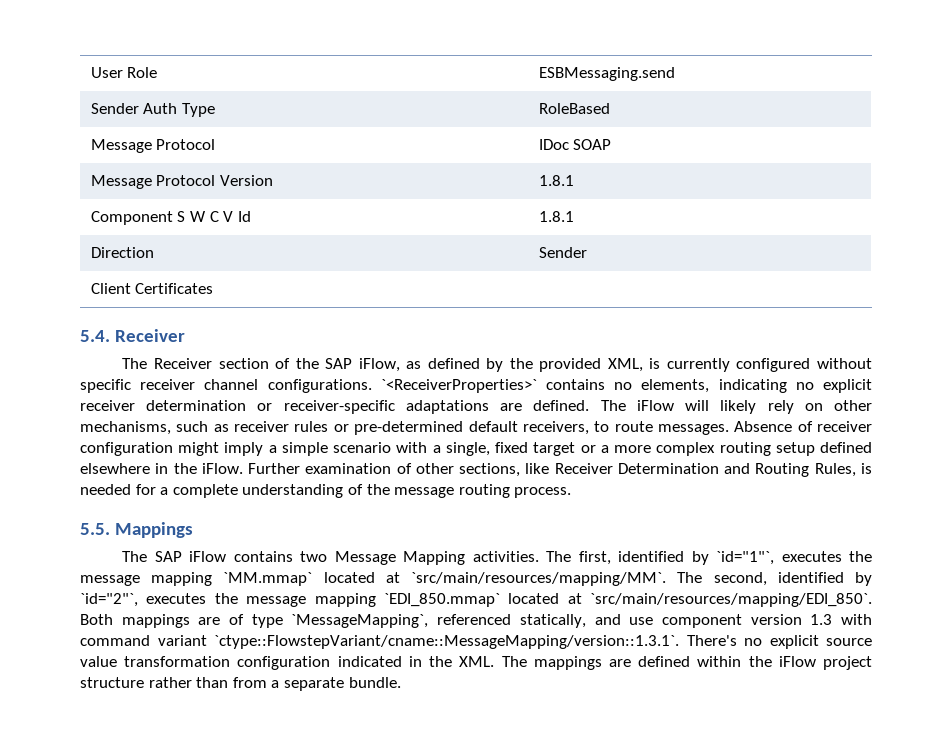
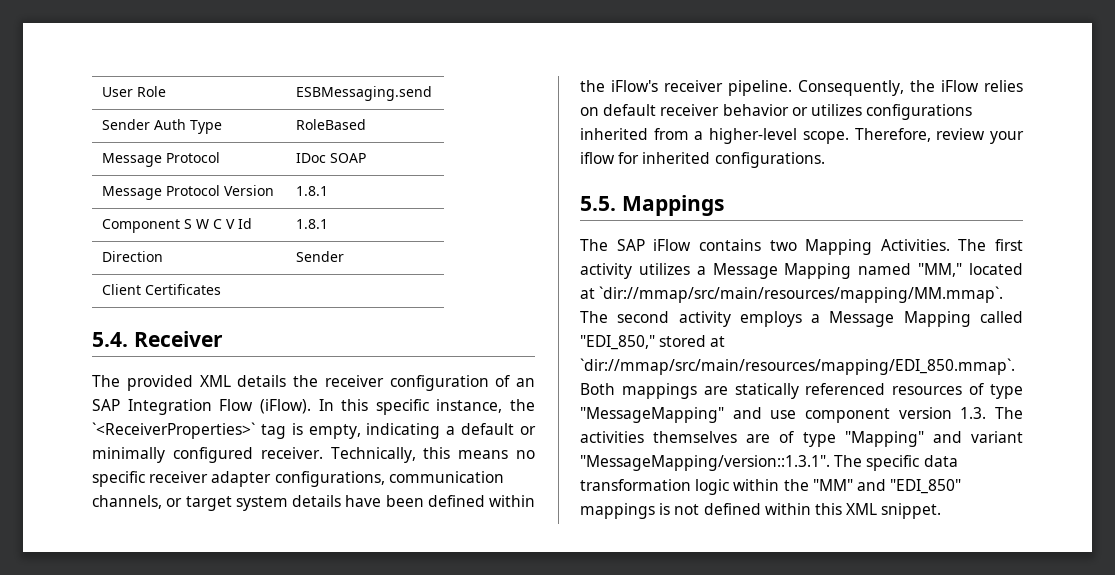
- The Receiver section of the SAP iFlow, as defined by the provided XML, is currently configured without specific receiver channel configurations. `<ReceiverProperties>` contains no elements, indicating no explicit receiver determination or receiver-specific adaptations are defined. The iFlow will likely rely on other mechanisms, such as receiver rules or pre-determined default receivers, to route messages. Absence of receiver configuration might imply a simple scenario with a single, fixed target or a more complex routing setup defined elsewhere in the iFlow. Further examination of other sections, like Receiver Determination and Routing Rules, is needed for a complete understanding of the message routing process.
+ The provided XML details the receiver configuration of an SAP Integration Flow (iFlow). In this specific instance, the `<ReceiverProperties>` tag is empty, indicating a default or minimally configured receiver. Technically, this means no specific receiver adapter configurations, communication channels, or target system details have been defined within the iFlow's receiver pipeline. Consequently, the iFlow relies on default receiver behavior or utilizes configurations inherited from a higher-level scope. Therefore, review your iflow for inherited configurations.
- The SAP iFlow contains two Message Mapping activities. The first, identified by `id="1"`, executes the message mapping `MM.mmap` located at `src/main/resources/mapping/MM`. The second, identified by `id="2"`, executes the message mapping `EDI_850.mmap` located at `src/main/resources/mapping/EDI_850`. Both mappings are of type `MessageMapping`, referenced statically, and use component version 1.3 with command variant `ctype::FlowstepVariant/cname::MessageMapping/version::1.3.1`. There's no explicit source value transformation configuration indicated in the XML. The mappings are defined within the iFlow project structure rather than from a separate bundle.
+ The SAP iFlow contains two Mapping Activities. The first activity utilizes a Message Mapping named "MM," located at `dir://mmap/src/main/resources/mapping/MM.mmap`. The second activity employs a Message Mapping called "EDI_850," stored at `dir://mmap/src/main/resources/mapping/EDI_850.mmap`. Both mappings are statically referenced resources of type "MessageMapping" and use component version 1.3. The activities themselves are of type "Mapping" and variant "MessageMapping/version::1.3.1". The specific data transformation logic within the "MM" and "EDI_850" mappings is not defined within this XML snippet.

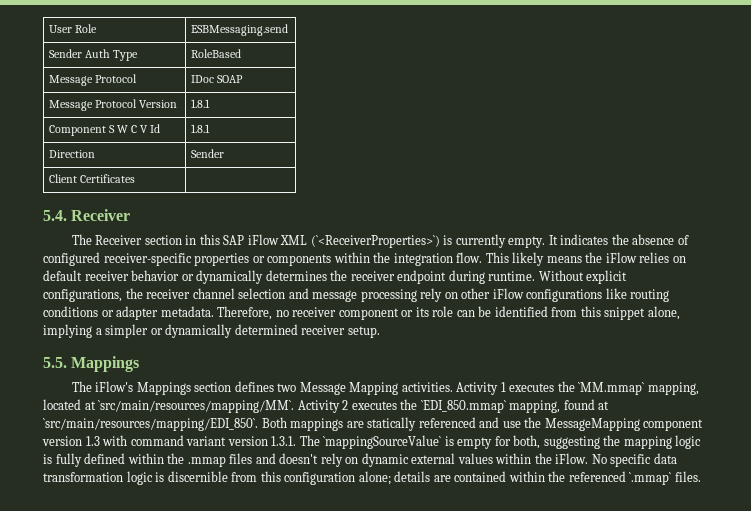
- The provided XML details the receiver configuration of an SAP Integration Flow (iFlow). In this specific instance, the `<ReceiverProperties>` tag is empty, indicating a default or minimally configured receiver. Technically, this means no specific receiver adapter configurations, communication channels, or target system details have been defined within the iFlow's receiver pipeline. Consequently, the iFlow relies on default receiver behavior or utilizes configurations inherited from a higher-level scope. Therefore, review your iflow for inherited configurations.
+ The Receiver section in this SAP iFlow XML (`<ReceiverProperties>`) is currently empty. It indicates the absence of configured receiver-specific properties or components within the integration flow. This likely means the iFlow relies on default receiver behavior or dynamically determines the receiver endpoint during runtime. Without explicit configurations, the receiver channel selection and message processing rely on other iFlow configurations like routing conditions or adapter metadata. Therefore, no receiver component or its role can be identified from this snippet alone, implying a simpler or dynamically determined receiver setup.
  5.5. Mappings
- The SAP iFlow contains two Mapping Activities. The first activity utilizes a Message Mapping named "MM," located at `dir://mmap/src/main/resources/mapping/MM.mmap`. The second activity employs a Message Mapping called "EDI_850," stored at `dir://mmap/src/main/resources/mapping/EDI_850.mmap`. Both mappings are statically referenced resources of type "MessageMapping" and use component version 1.3. The activities themselves are of type "Mapping" and variant "MessageMapping/version::1.3.1". The specific data transformation logic within the "MM" and "EDI_850" mappings is not defined within this XML snippet.
+ The iFlow's Mappings section defines two Message Mapping activities. Activity 1 executes the `MM.mmap` mapping, located at `src/main/resources/mapping/MM`. Activity 2 executes the `EDI_850.mmap` mapping, found at `src/main/resources/mapping/EDI_850`. Both mappings are statically referenced and use the MessageMapping component version 1.3 with command variant version 1.3.1. The `mappingSourceValue` is empty for both, suggesting the mapping logic is fully defined within the .mmap files and doesn't rely on dynamic external values within the iFlow. No specific data transformation logic is discernible from this configuration alone; details are contained within the referenced `.mmap` files.

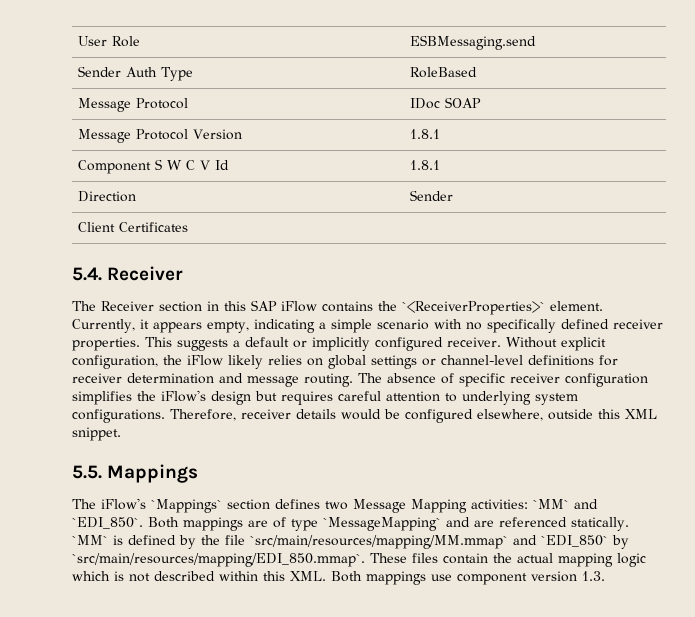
- The Receiver section in this SAP iFlow XML (`<ReceiverProperties>`) is currently empty. It indicates the absence of configured receiver-specific properties or components within the integration flow. This likely means the iFlow relies on default receiver behavior or dynamically determines the receiver endpoint during runtime. Without explicit configurations, the receiver channel selection and message processing rely on other iFlow configurations like routing conditions or adapter metadata. Therefore, no receiver component or its role can be identified from this snippet alone, implying a simpler or dynamically determined receiver setup.
+ The Receiver section in this SAP iFlow contains the `<ReceiverProperties>` element. Currently, it appears empty, indicating a simple scenario with no specifically defined receiver properties. This suggests a default or implicitly configured receiver. Without explicit configuration, the iFlow likely relies on global settings or channel-level definitions for receiver determination and message routing. The absence of specific receiver configuration simplifies the iFlow's design but requires careful attention to underlying system configurations. Therefore, receiver details would be configured elsewhere, outside this XML snippet.
- The iFlow's Mappings section defines two Message Mapping activities. Activity 1 executes the `MM.mmap` mapping, located at `src/main/resources/mapping/MM`. Activity 2 executes the `EDI_850.mmap` mapping, found at `src/main/resources/mapping/EDI_850`. Both mappings are statically referenced and use the MessageMapping component version 1.3 with command variant version 1.3.1. The `mappingSourceValue` is empty for both, suggesting the mapping logic is fully defined within the .mmap files and doesn't rely on dynamic external values within the iFlow. No specific data transformation logic is discernible from this configuration alone; details are contained within the referenced `.mmap` files.
+ The iFlow's `Mappings` section defines two Message Mapping activities: `MM` and `EDI_850`. Both mappings are of type `MessageMapping` and are referenced statically. `MM` is defined by the file `src/main/resources/mapping/MM.mmap` and `EDI_850` by `src/main/resources/mapping/EDI_850.mmap`. These files contain the actual mapping logic which is not described within this XML. Both mappings use component version 1.3.

